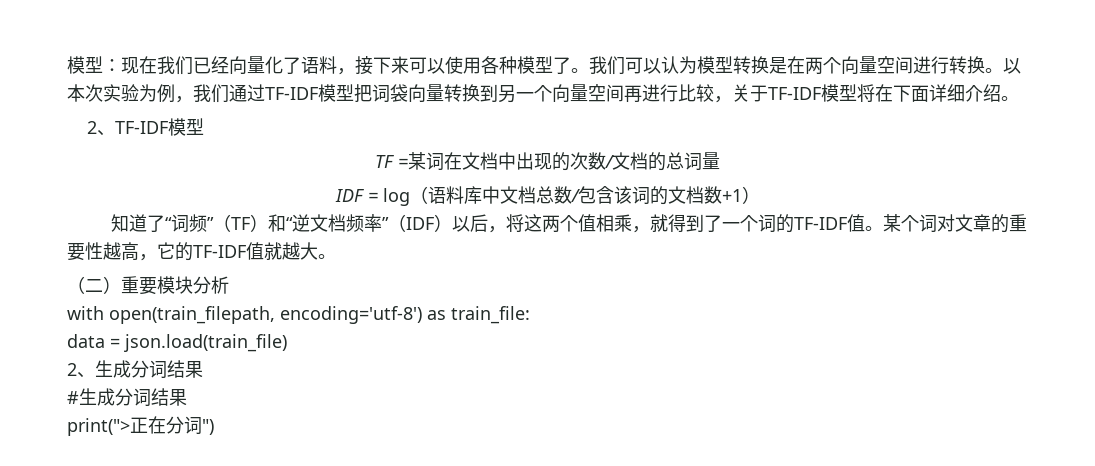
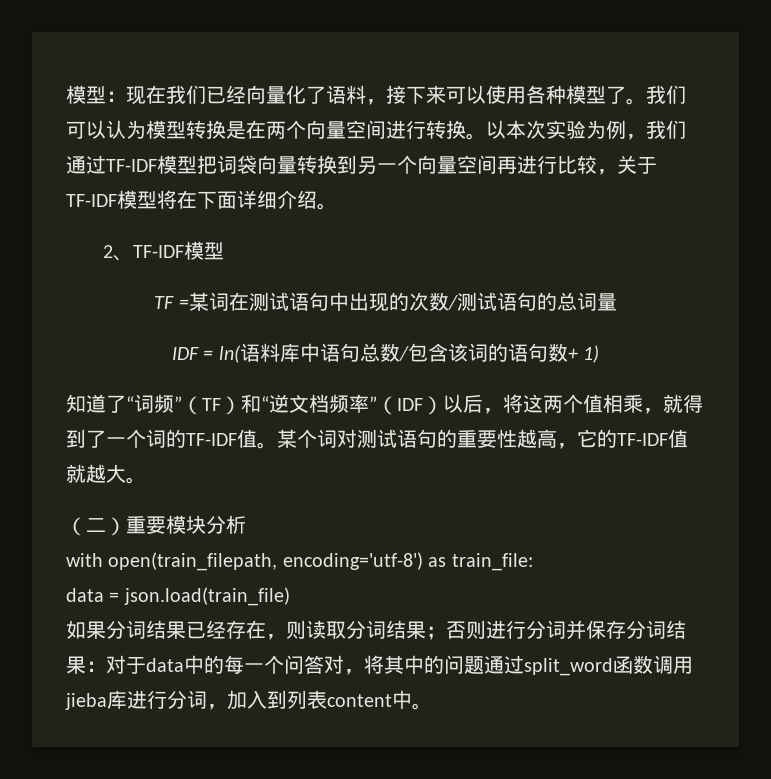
- TF =某词在文档中出现的次数/文档的总词量
+ TF =某词在测试语句中出现的次数/测试语句的总词量
- IDF = log（语料库中文档总数/包含该词的文档数+1）
+ IDF = ln(语料库中语句总数/包含该词的语句数+ 1)
- 某个词对文章的重要性越高，它的TF-IDF值就越大。
+ 某个词对测试语句的重要性越高，它的TF-IDF值就越大。
- 2、生成分词结果
- #生成分词结果
- print(">正在分词")
+ 如果分词结果已经存在，则读取分词结果；否则进行分词并保存分词结果：对于data中的每一个问答对，将其中的问题通过split_word函数调用jieba库进行分词，加入到列表content中。

